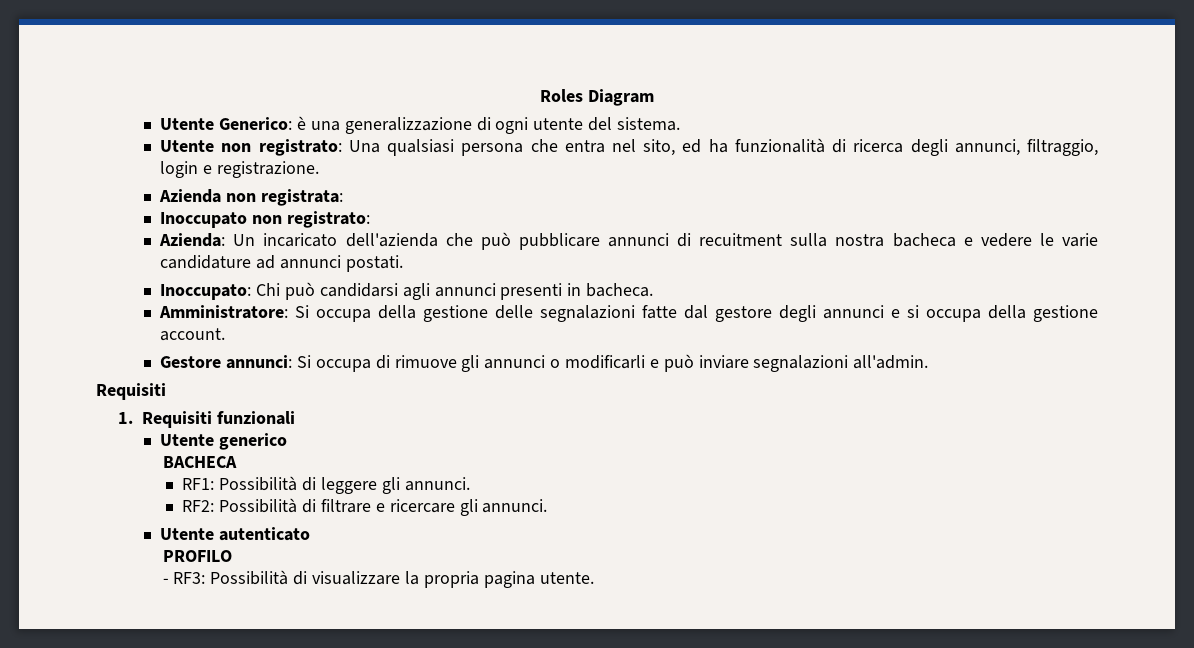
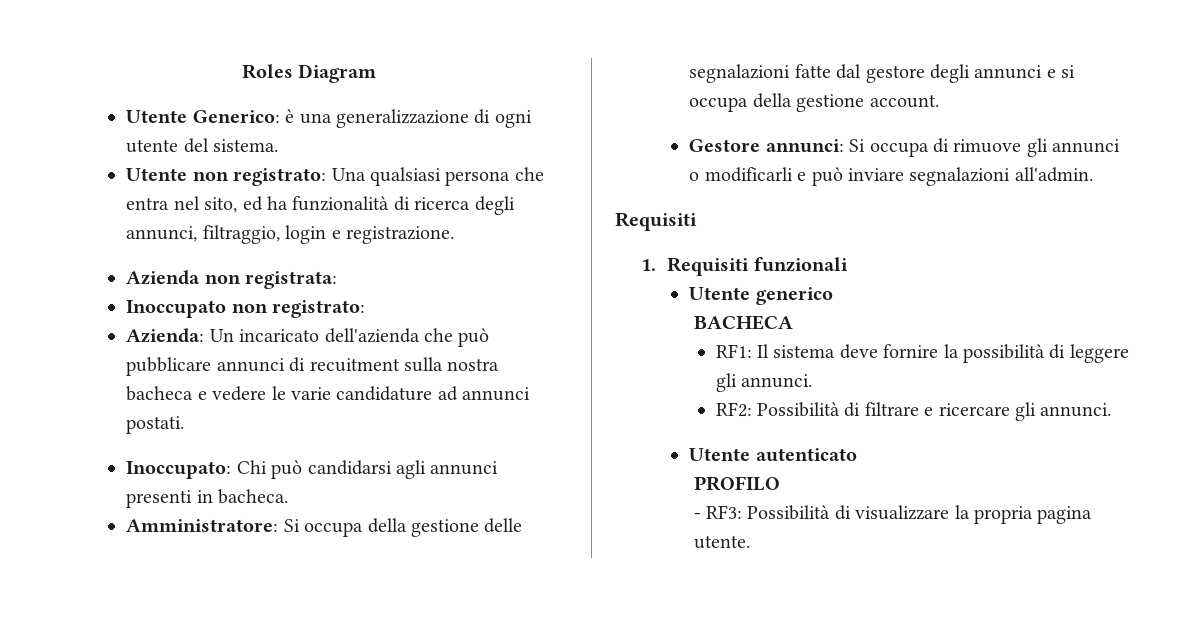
- RF1: Possibilità di leggere gli annunci.
+ RF1: Il sistema deve fornire la possibilità di leggere gli annunci.

